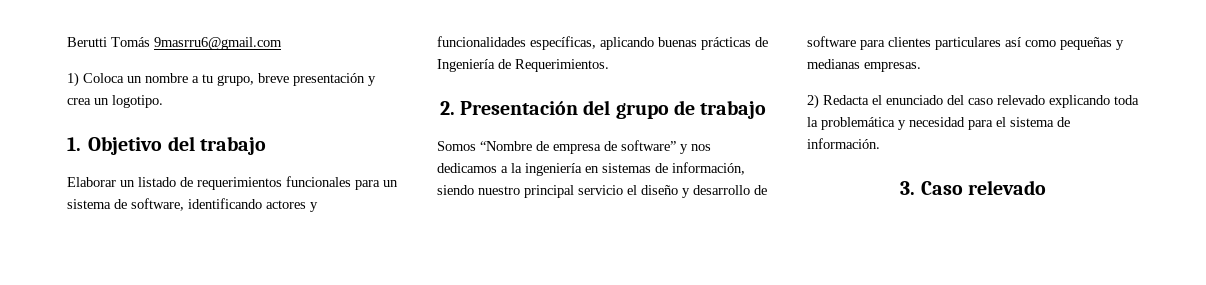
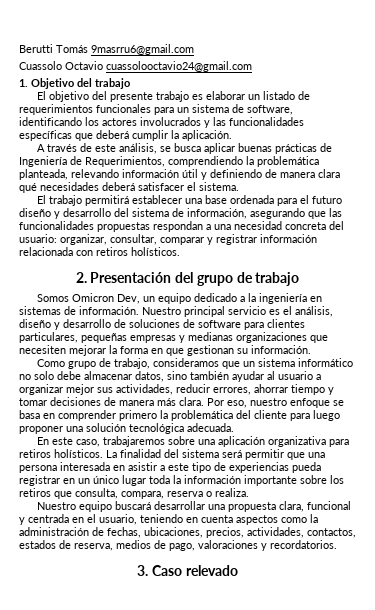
- 1) Coloca un nombre a tu grupo, breve presentación y crea un logotipo.
+ Cuassolo Octavio cuassolooctavio24@gmail.com
  1. Objetivo del trabajo
- Elaborar un listado de requerimientos funcionales para un sistema de software, identificando actores y funcionalidades específicas, aplicando buenas prácticas de Ingeniería de Requerimientos.
+ El objetivo del presente trabajo es elaborar un listado de requerimientos funcionales para un sistema de software, identificando los actores involucrados y las funcionalidades específicas que deberá cumplir la aplicación.
+ A través de este análisis, se busca aplicar buenas prácticas de Ingeniería de Requerimientos, comprendiendo la problemática planteada, relevando información útil y definiendo de manera clara qué necesidades deberá satisfacer el sistema.
+ El trabajo permitirá establecer una base ordenada para el futuro diseño y desarrollo del sistema de información, asegurando que las funcionalidades propuestas respondan a una necesidad concreta del usuario: organizar, consultar, comparar y registrar información relacionada con retiros holísticos.
- Somos “Nombre de empresa de software” y nos dedicamos a la ingeniería en sistemas de información, siendo nuestro principal servicio el diseño y desarrollo de software para clientes particulares así como pequeñas y medianas empresas.
- 2) Redacta el enunciado del caso relevado explicando toda la problemática y necesidad para el sistema de información.
+ Somos Omicron Dev, un equipo dedicado a la ingeniería en sistemas de información. Nuestro principal servicio es el análisis, diseño y desarrollo de soluciones de software para clientes particulares, pequeñas empresas y medianas organizaciones que necesiten mejorar la forma en que gestionan su información.
+ Como grupo de trabajo, consideramos que un sistema informático no solo debe almacenar datos, sino también ayudar al usuario a organizar mejor sus actividades, reducir errores, ahorrar tiempo y tomar decisiones de manera más clara. Por eso, nuestro enfoque se basa en comprender primero la problemática del cliente para luego proponer una solución tecnológica adecuada.
+ En este caso, trabajaremos sobre una aplicación organizativa para retiros holísticos. La finalidad del sistema será permitir que una persona interesada en asistir a este tipo de experiencias pueda registrar en un único lugar toda la información importante sobre los retiros que consulta, compara, reserva o realiza.
+ Nuestro equipo buscará desarrollar una propuesta clara, funcional y centrada en el usuario, teniendo en cuenta aspectos como la administración de fechas, ubicaciones, precios, actividades, contactos, estados de reserva, medios de pago, valoraciones y recordatorios.

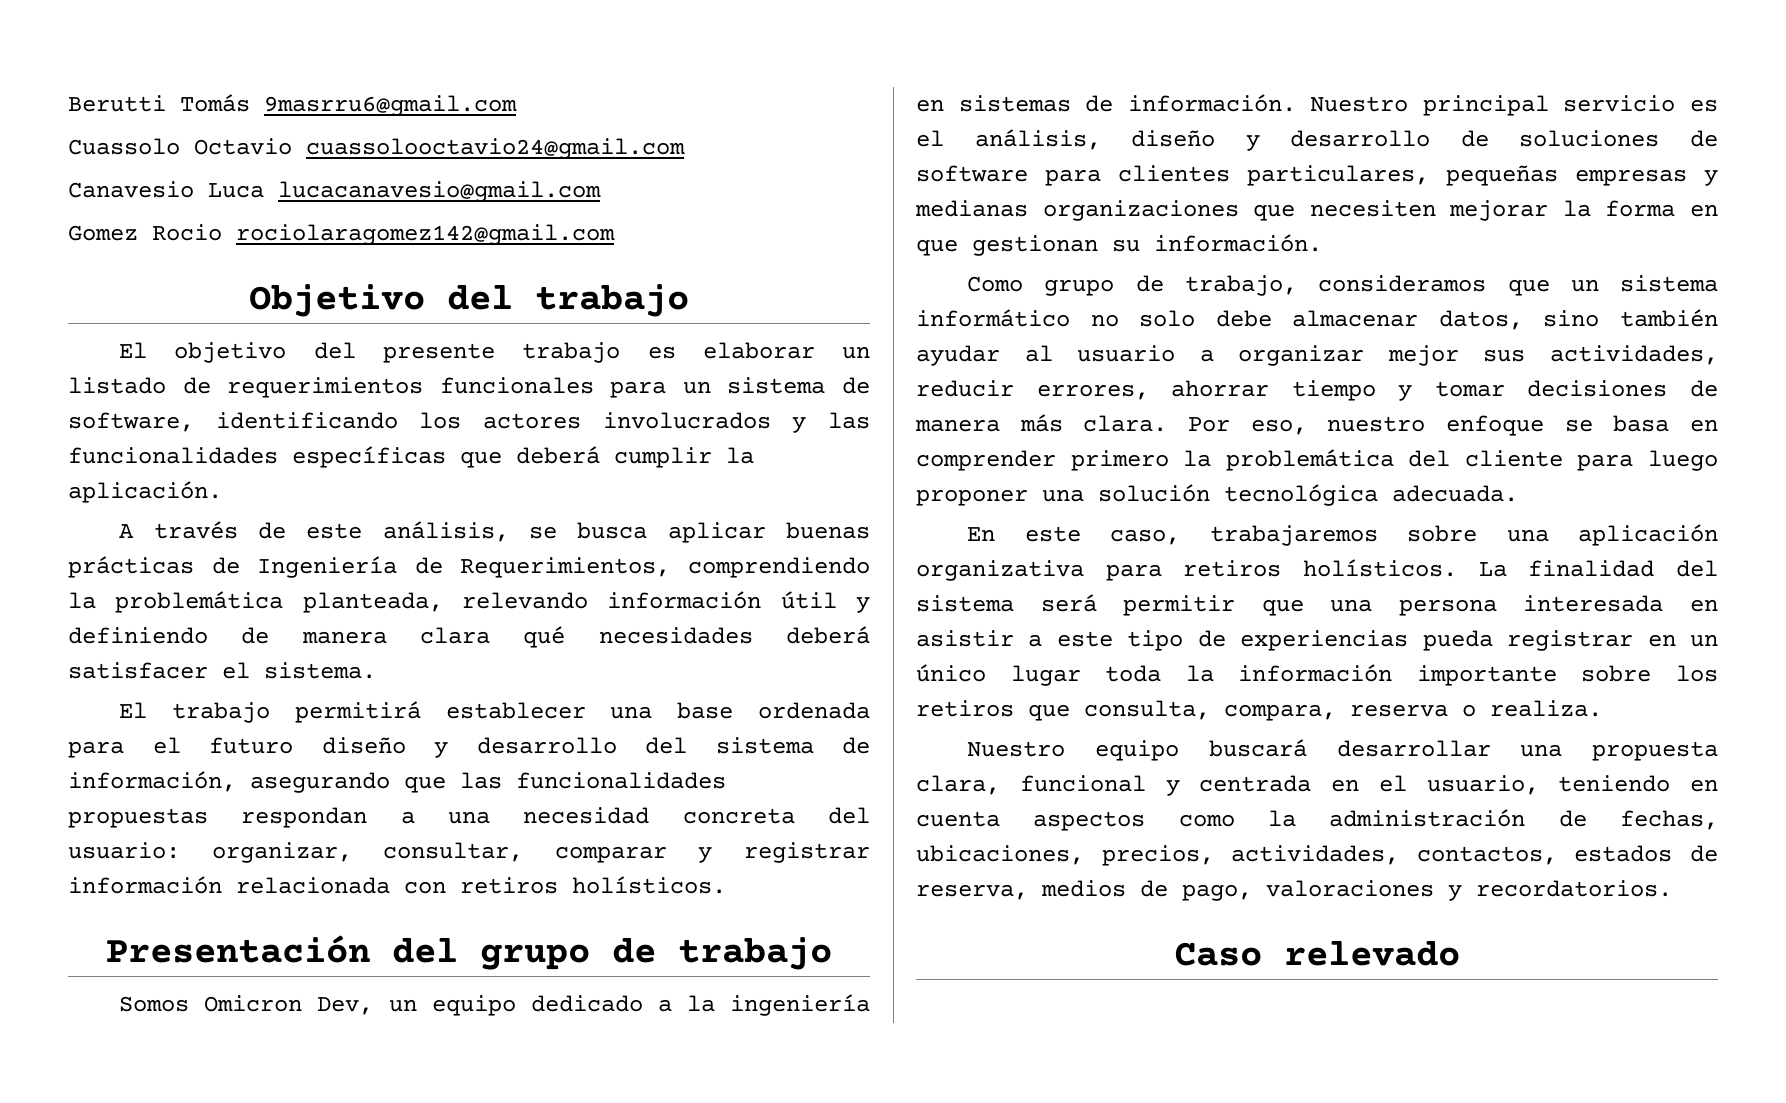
- 1. Objetivo del trabajo
+ Canavesio Luca lucacanavesio@gmail.com
+ Gomez Rocio rociolaragomez142@gmail.com
+ Objetivo del trabajo
- 2. Presentación del grupo de trabajo
+ Presentación del grupo de trabajo
- 3. Caso relevado
+ Caso relevado

